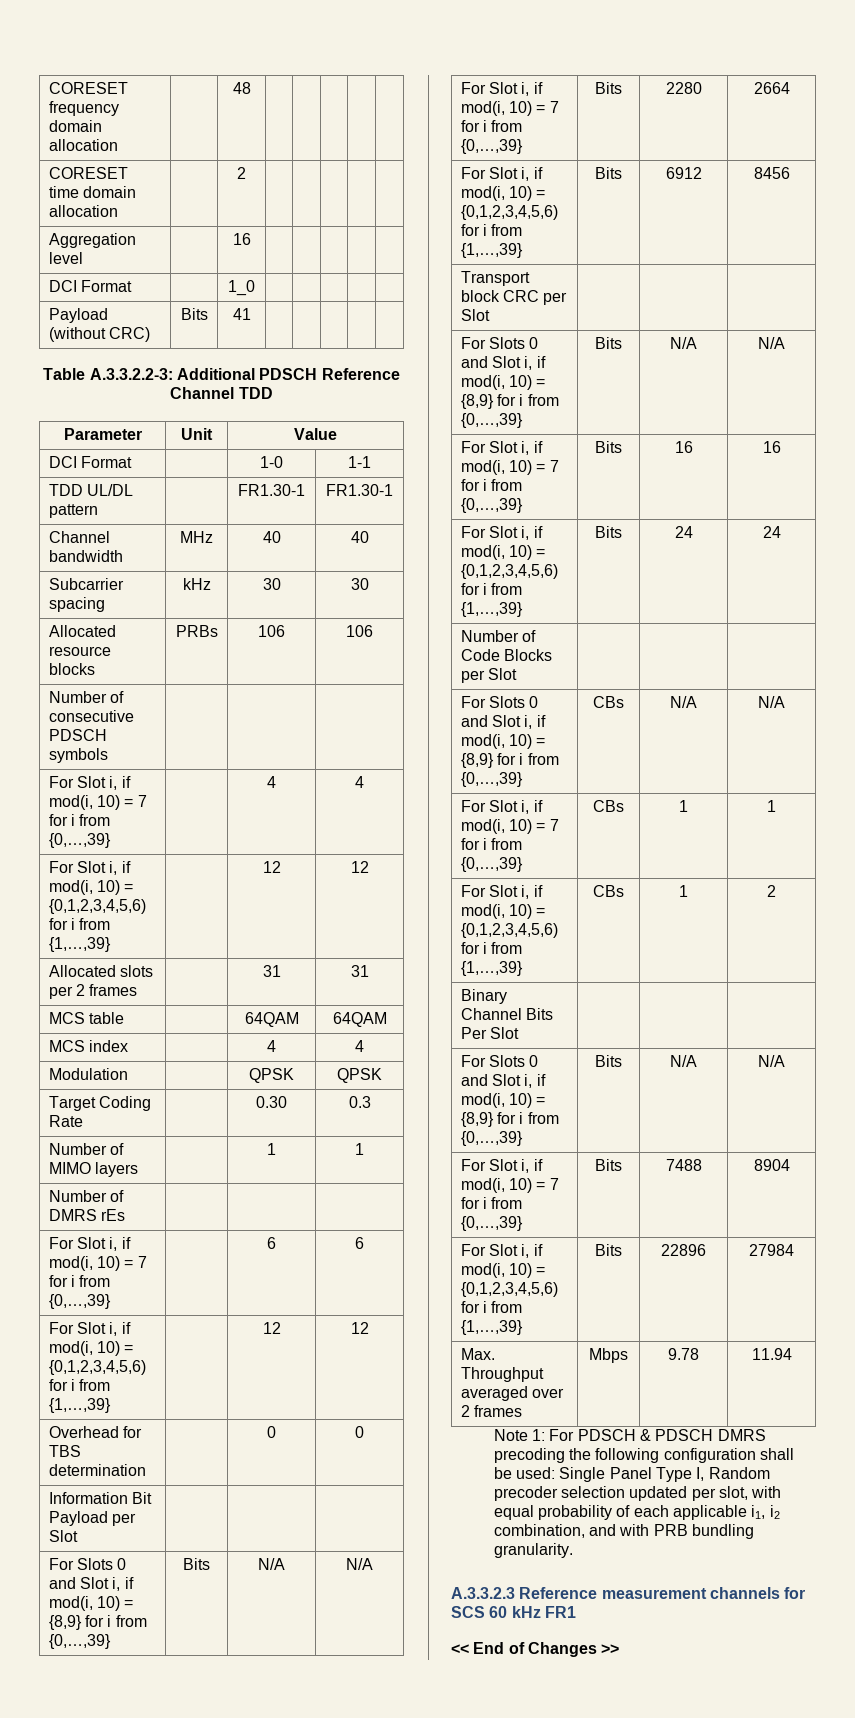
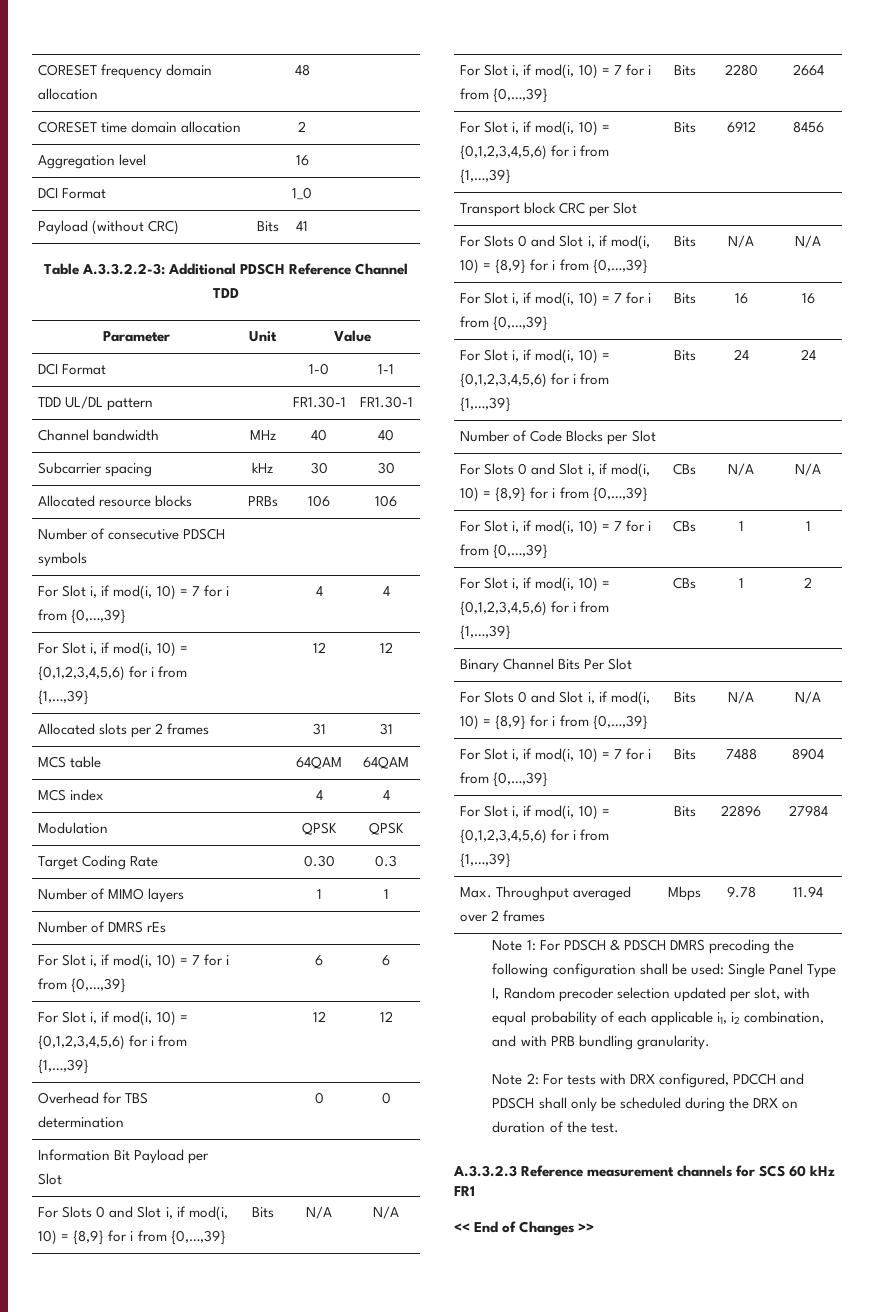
+ Note 2: For tests with DRX configured, PDCCH and PDSCH shall only be scheduled during the DRX on duration of the test.

